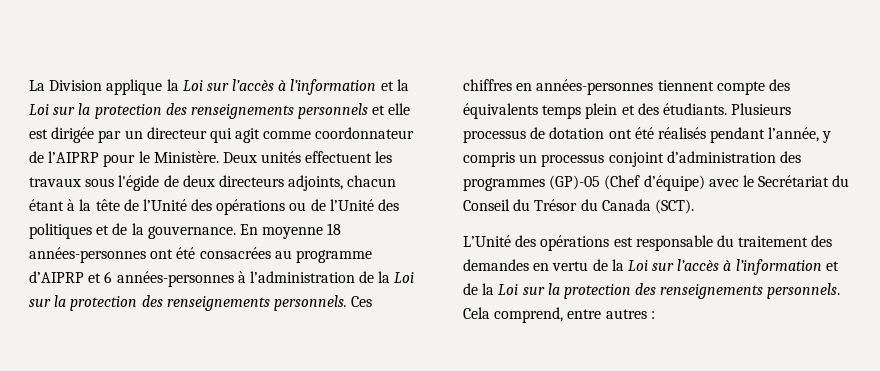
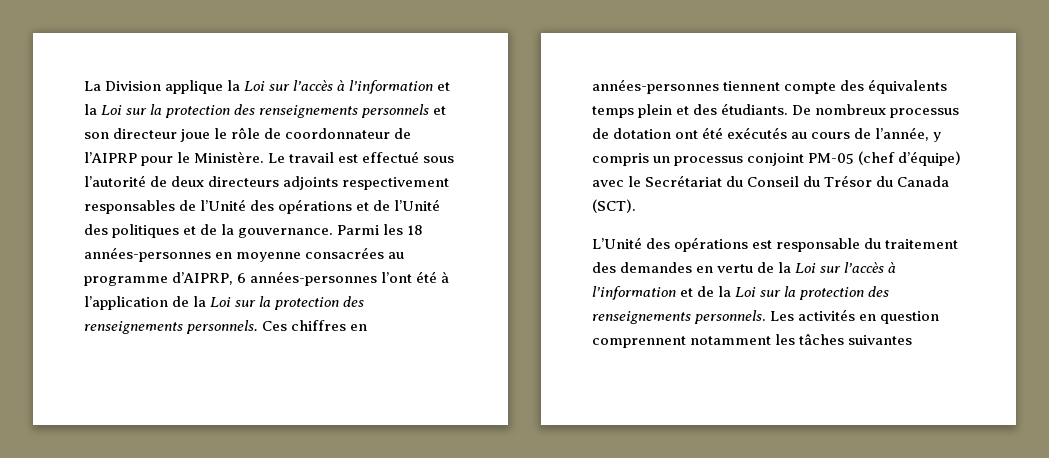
- La Division applique la Loi sur l’accès à l’information et la Loi sur la protection des renseignements personnels et elle est dirigée par un directeur qui agit comme coordonnateur de l’AIPRP pour le Ministère.
+ La Division applique la Loi sur l’accès à l’information et la Loi sur la protection des renseignements personnels et son directeur joue le rôle de coordonnateur de l’AIPRP pour le Ministère.
- Deux unités effectuent les travaux sous l'égide de deux directeurs adjoints, chacun étant à la tête de l’Unité des opérations ou de l’Unité des politiques et de la gouvernance.
+ Le travail est effectué sous l’autorité de deux directeurs adjoints respectivement responsables de l’Unité des opérations et de l’Unité des politiques et de la gouvernance.
- En moyenne 18 années-personnes ont été consacrées au programme d’AIPRP et 6 années-personnes à l’administration de la Loi sur la protection des renseignements personnels.
+ Parmi les 18 années-personnes en moyenne consacrées au programme d’AIPRP, 6 années-personnes l’ont été à l’application de la Loi sur la protection des renseignements personnels.
- Plusieurs processus de dotation ont été réalisés pendant l’année, y compris un processus conjoint d’administration des programmes (GP)-05 (Chef d’équipe) avec le Secrétariat du Conseil du Trésor du Canada (SCT).
+ De nombreux processus de dotation ont été exécutés au cours de l’année, y compris un processus conjoint PM-05 (chef d’équipe) avec le Secrétariat du Conseil du Trésor du Canada (SCT).
- Cela comprend, entre autres :
+ Les activités en question comprennent notamment les tâches suivantes

